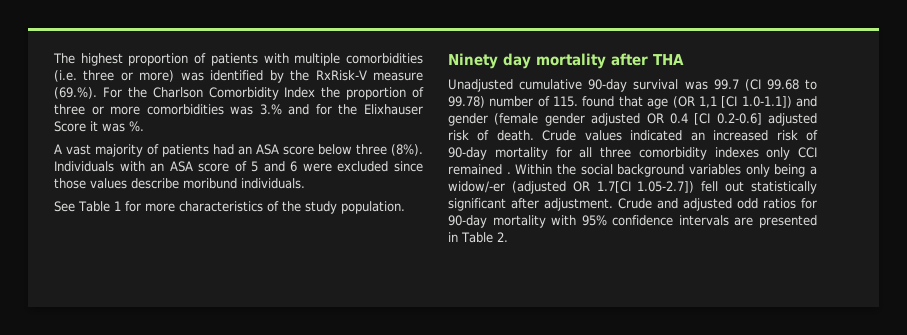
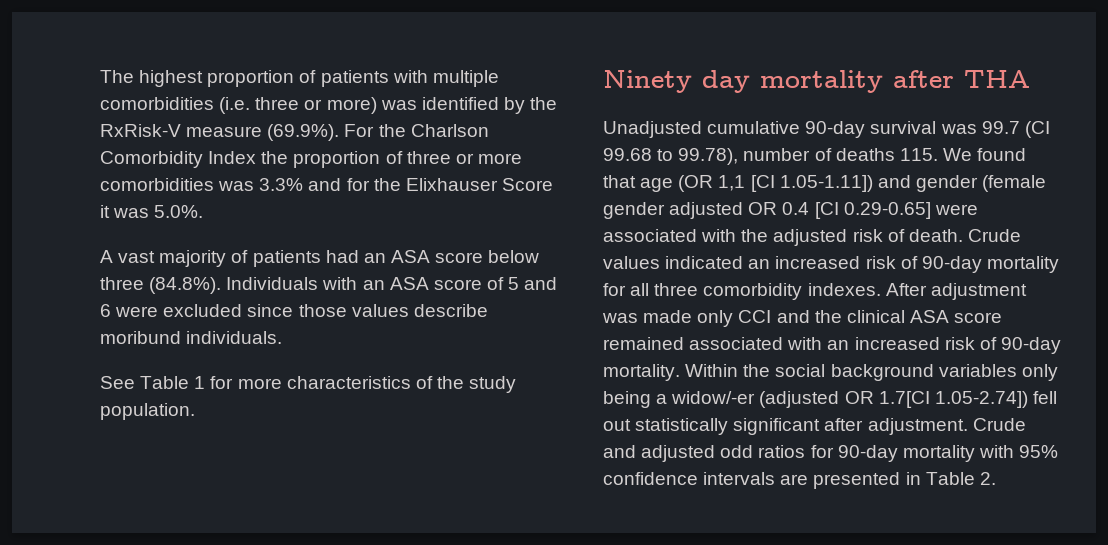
- The highest proportion of patients with multiple comorbidities (i.e. three or more) was identified by the RxRisk-V measure (69.%). For the Charlson Comorbidity Index the proportion of three or more comorbidities was 3.% and for the Elixhauser Score it was %.
+ The highest proportion of patients with multiple comorbidities (i.e. three or more) was identified by the RxRisk-V measure (69.9%). For the Charlson Comorbidity Index the proportion of three or more comorbidities was 3.3% and for the Elixhauser Score it was 5.0%.
- A vast majority of patients had an ASA score below three (8%). Individuals with an ASA score of 5 and 6 were excluded since those values describe moribund individuals.
+ A vast majority of patients had an ASA score below three (84.8%). Individuals with an ASA score of 5 and 6 were excluded since those values describe moribund individuals.
- Unadjusted cumulative 90-day survival was 99.7 (CI 99.68 to 99.78) number of 115. found that age (OR 1,1 [CI 1.0-1.1]) and gender (female gender adjusted OR 0.4 [CI 0.2-0.6] adjusted risk of death.
+ Unadjusted cumulative 90-day survival was 99.7 (CI 99.68 to 99.78), number of deaths 115. We found that age (OR 1,1 [CI 1.05-1.11]) and gender (female gender adjusted OR 0.4 [CI 0.29-0.65] were associated with the adjusted risk of death.
- Crude values indicated an increased risk of 90-day mortality for all three comorbidity indexes only CCI remained .
+ Crude values indicated an increased risk of 90-day mortality for all three comorbidity indexes. After adjustment was made only CCI and the clinical ASA score remained associated with an increased risk of 90-day mortality.
- Within the social background variables only being a widow/-er (adjusted OR 1.7[CI 1.05-2.7]) fell out statistically significant after adjustment.
+ Within the social background variables only being a widow/-er (adjusted OR 1.7[CI 1.05-2.74]) fell out statistically significant after adjustment.

